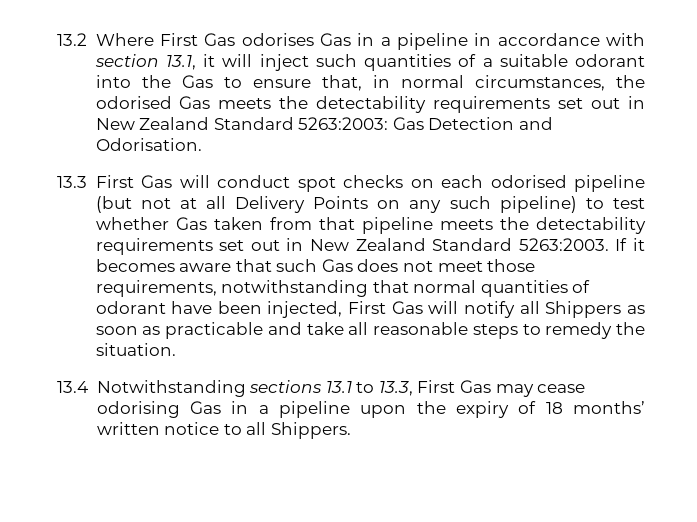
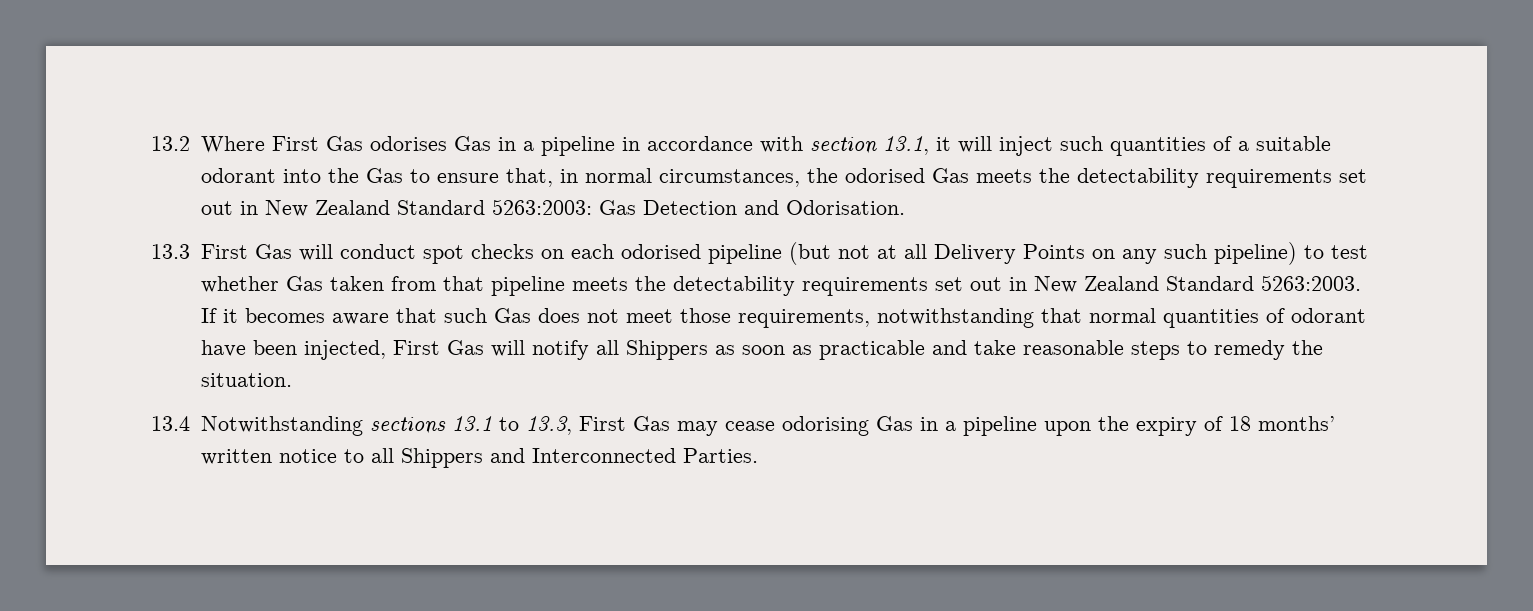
- If it becomes aware that such Gas does not meet those requirements, notwithstanding that normal quantities of odorant have been injected, First Gas will notify all Shippers as soon as practicable and take all reasonable steps to remedy the situation.
+ If it becomes aware that such Gas does not meet those requirements, notwithstanding that normal quantities of odorant have been injected, First Gas will notify all Shippers as soon as practicable and take reasonable steps to remedy the situation.
- 13.4 Notwithstanding sections 13.1 to 13.3, First Gas may cease odorising Gas in a pipeline upon the expiry of 18 months’ written notice to all Shippers.
+ 13.4 Notwithstanding sections 13.1 to 13.3, First Gas may cease odorising Gas in a pipeline upon the expiry of 18 months’ written notice to all Shippers and Interconnected Parties.

